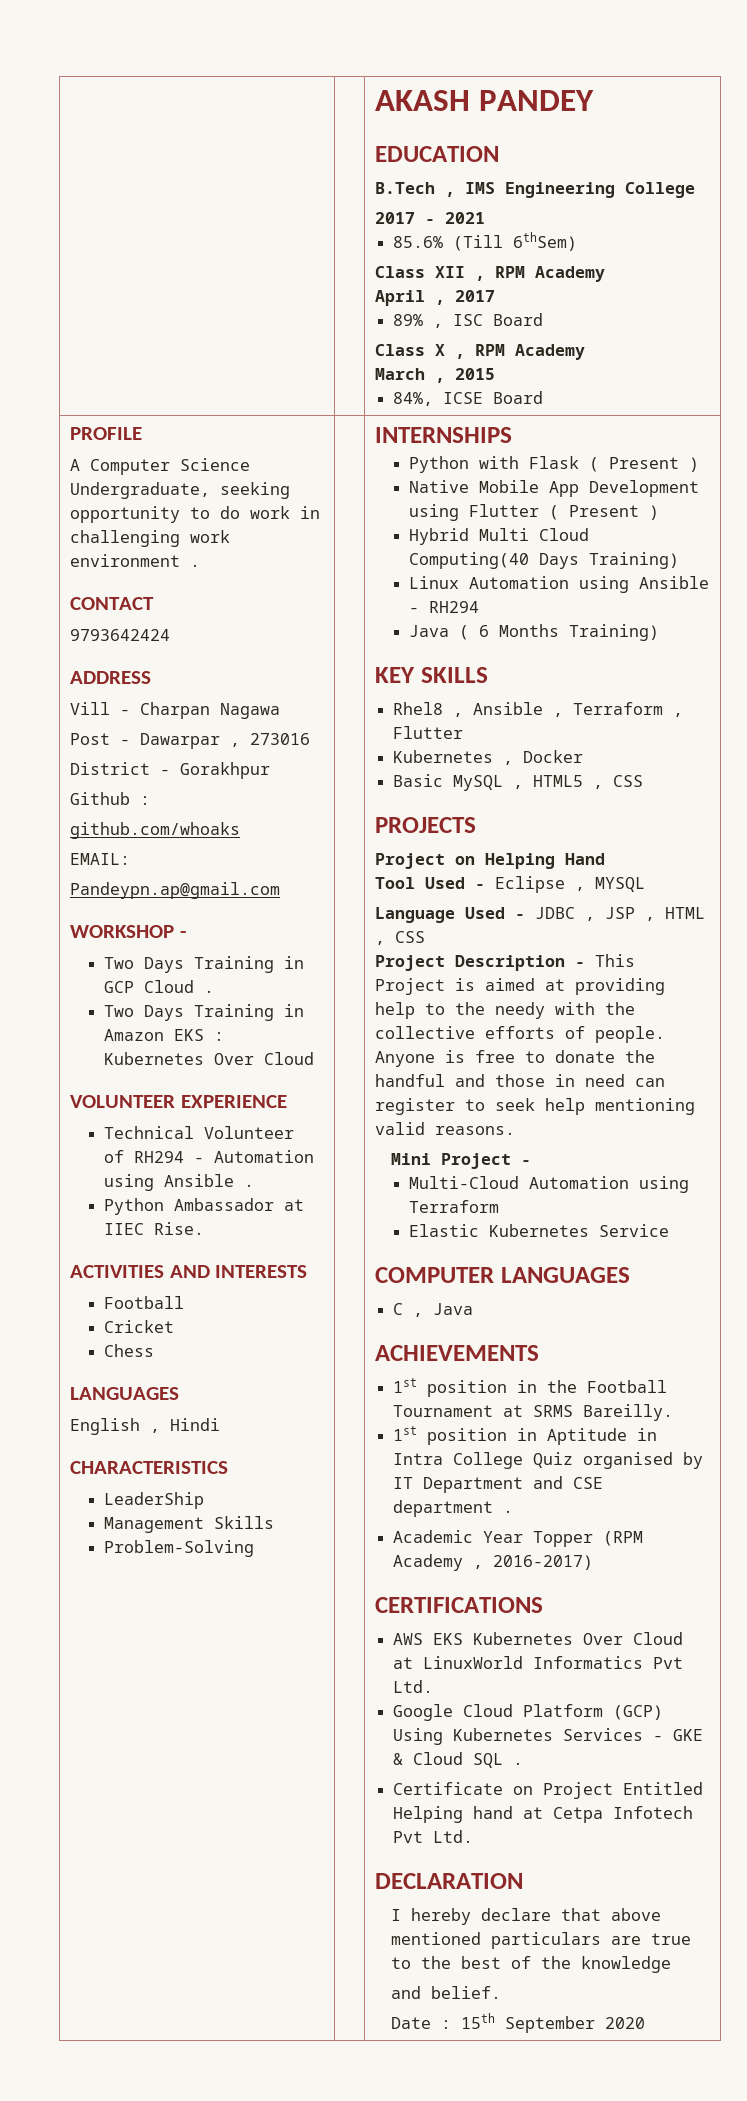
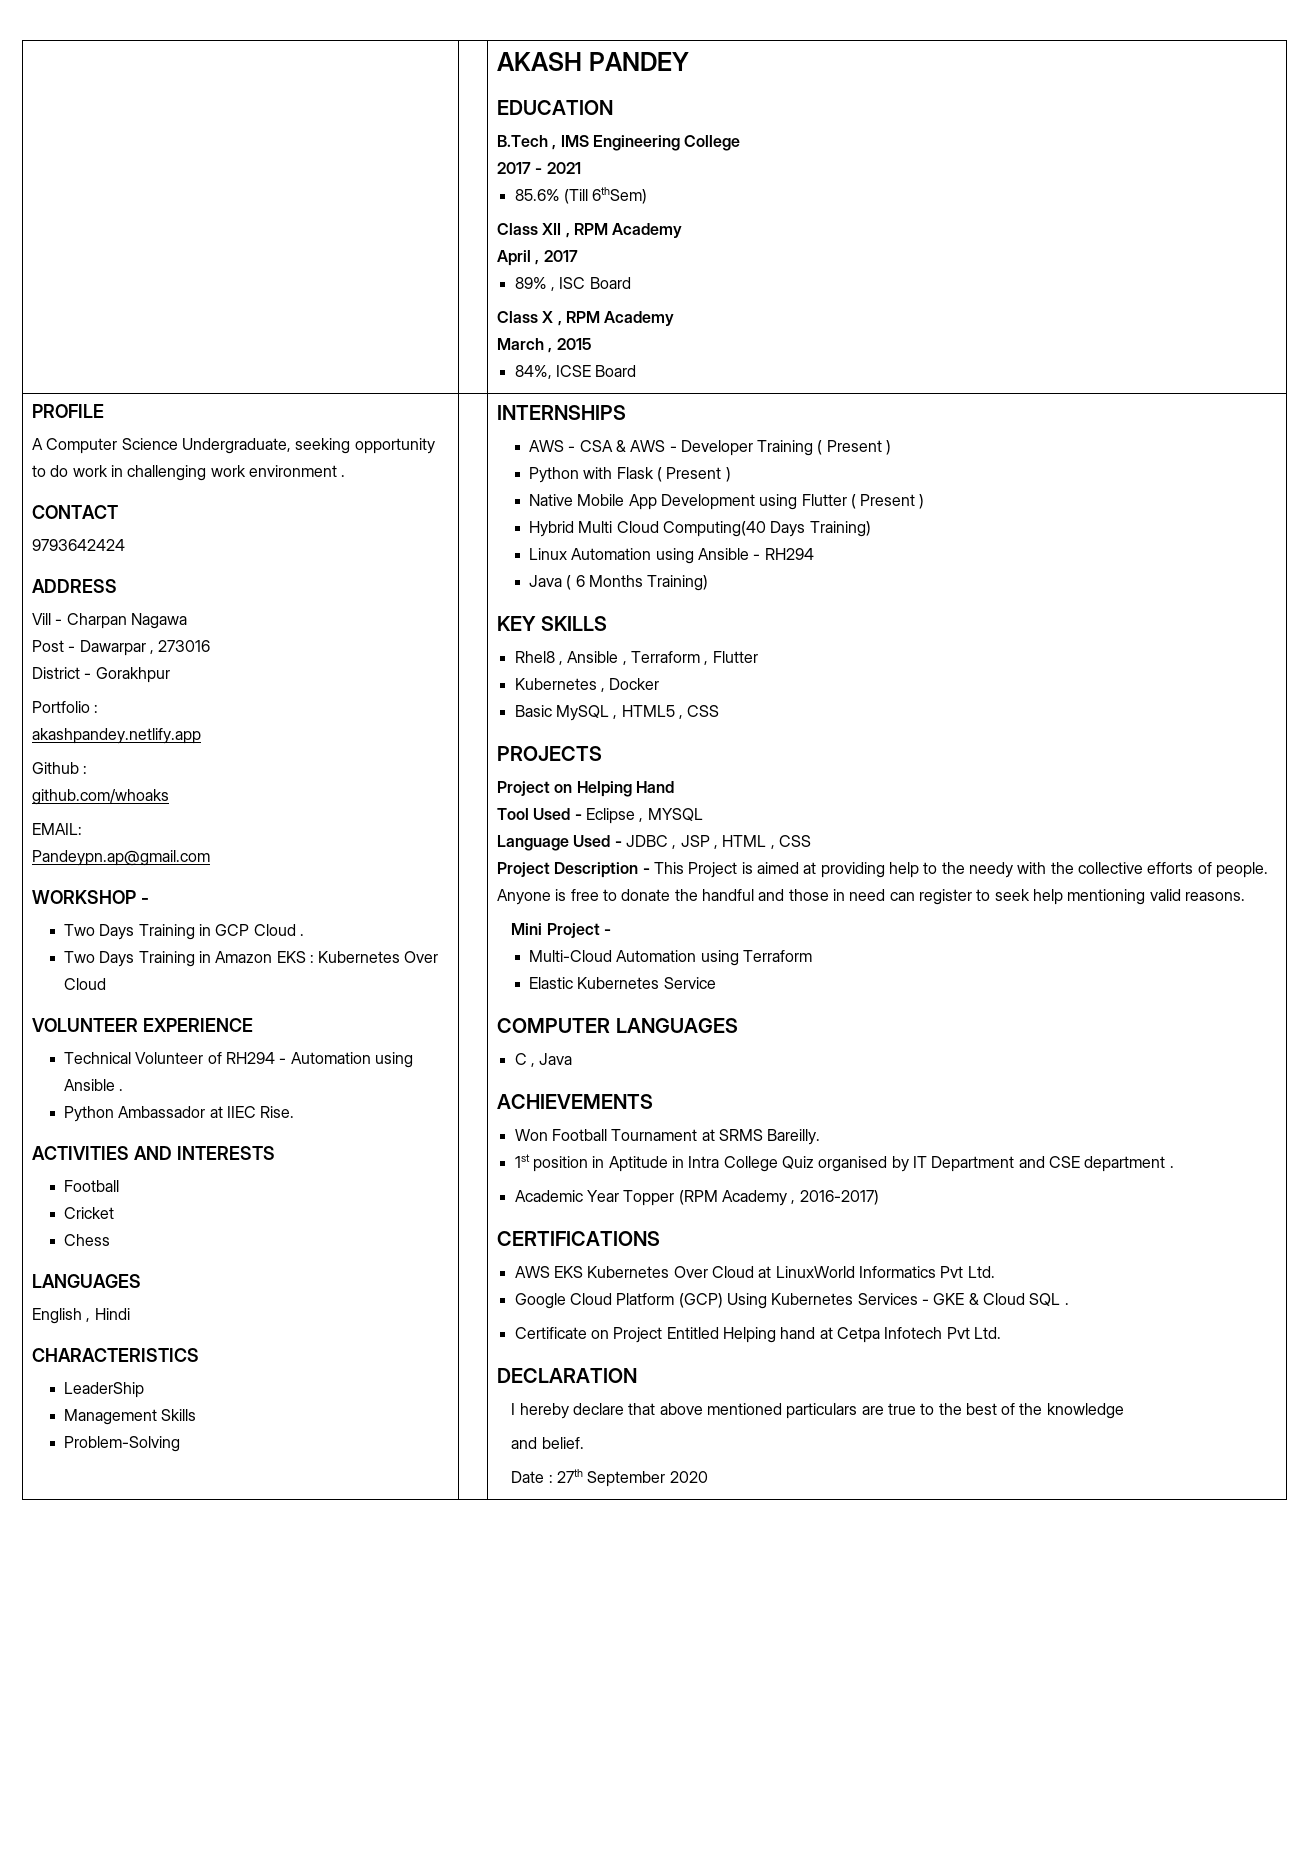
+ Portfolio :
+ akashpandey.netlify.app
+ AWS - CSA & AWS - Developer Training ( Present )
- 1st position in the Football Tournament at SRMS Bareilly.
+ Won Football Tournament at SRMS Bareilly.
- Date : 15th September 2020
+ Date : 27th September 2020

